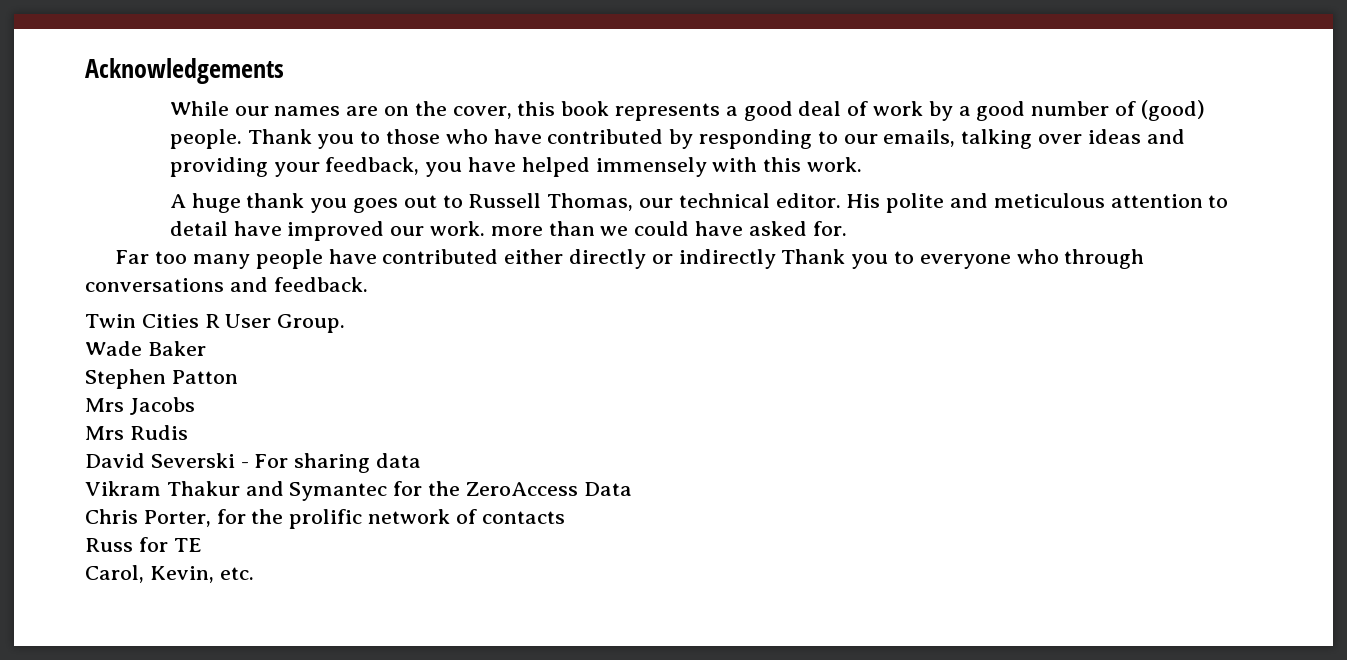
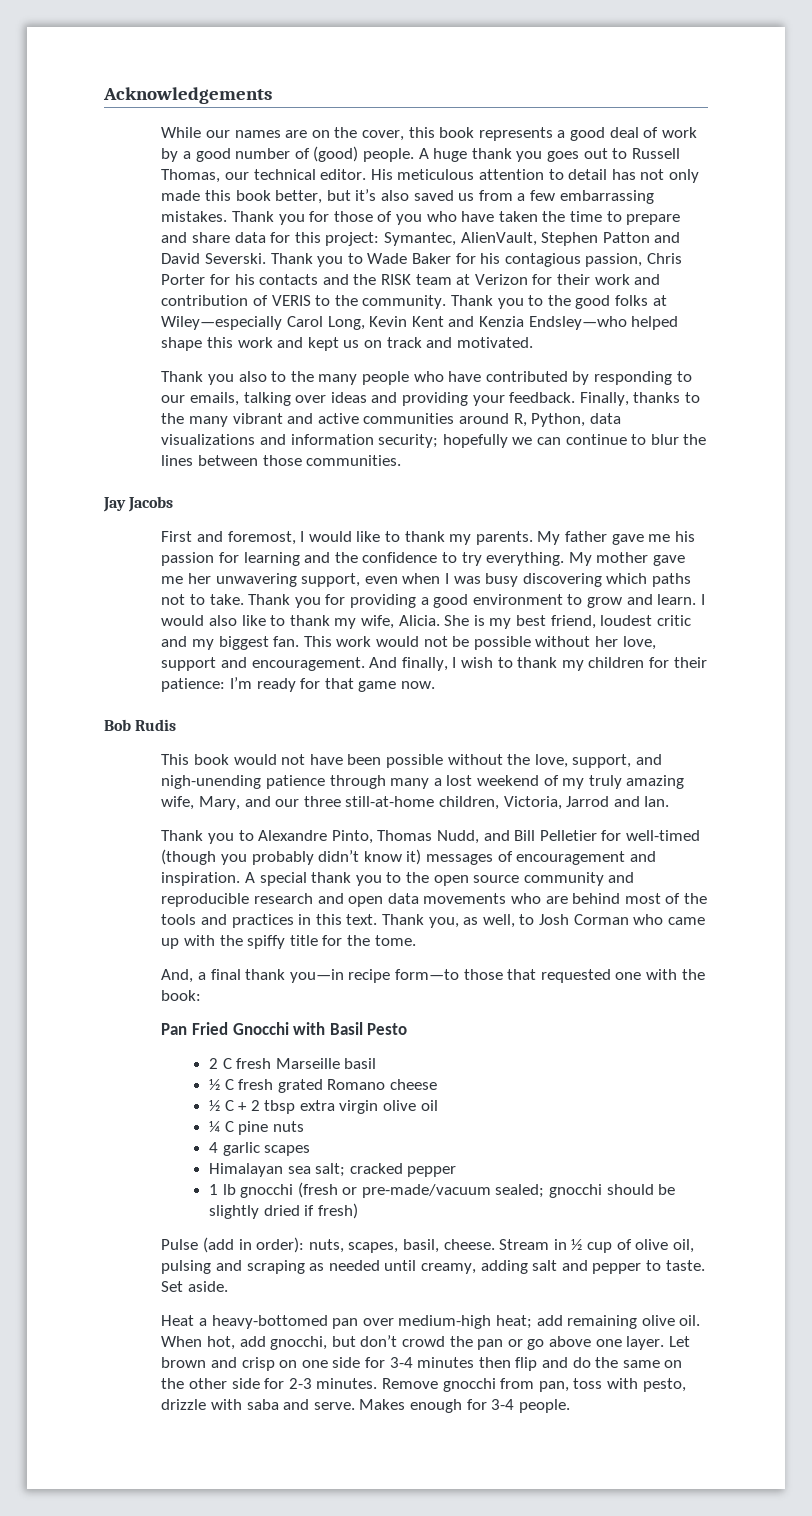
- Thank you to those who have contributed by responding to our emails, talking over ideas and providing your feedback, you have helped immensely with this work.
- A huge thank you goes out to Russell Thomas, our technical editor. His polite and meticulous attention to detail have improved our work. more than we could have asked for.
- Far too many people have contributed either directly or indirectly Thank you to everyone who through conversations and feedback.
- Twin Cities R User Group.
- Wade Baker
- Stephen Patton
- Mrs Jacobs
- Mrs Rudis
- David Severski - For sharing data
- Vikram Thakur and Symantec for the ZeroAccess Data
- Chris Porter, for the prolific network of contacts
- Russ for TE
- Carol, Kevin, etc.
+ A huge thank you goes out to Russell Thomas, our technical editor. His meticulous attention to detail has not only made this book better, but it’s also saved us from a few embarrassing mistakes. Thank you for those of you who have taken the time to prepare and share data for this project: Symantec, AlienVault, Stephen Patton and David Severski. Thank you to Wade Baker for his contagious passion, Chris Porter for his contacts and the RISK team at Verizon for their work and contribution of VERIS to the community. Thank you to the good folks at Wiley—especially Carol Long, Kevin Kent and Kenzia Endsley—who helped shape this work and kept us on track and motivated.
+ Thank you also to the many people who have contributed by responding to our emails, talking over ideas and providing your feedback. Finally, thanks to the many vibrant and active communities around R, Python, data visualizations and information security; hopefully we can continue to blur the lines between those communities.
+ Jay Jacobs
+ First and foremost, I would like to thank my parents. My father gave me his passion for learning and the confidence to try everything. My mother gave me her unwavering support, even when I was busy discovering which paths not to take. Thank you for providing a good environment to grow and learn. I would also like to thank my wife, Alicia. She is my best friend, loudest critic and my biggest fan. This work would not be possible without her love, support and encouragement. And finally, I wish to thank my children for their patience: I’m ready for that game now.
+ Bob Rudis
+ This book would not have been possible without the love, support, and nigh-unending patience through many a lost weekend of my truly amazing wife, Mary, and our three still-at-home children, Victoria, Jarrod and Ian.
+ Thank you to Alexandre Pinto, Thomas Nudd, and Bill Pelletier for well-timed (though you probably didn’t know it) messages of encouragement and inspiration. A special thank you to the open source community and reproducible research and open data movements who are behind most of the tools and practices in this text. Thank you, as well, to Josh Corman who came up with the spiffy title for the tome.
+ And, a final thank you—in recipe form—to those that requested one with the book:
+ Pan Fried Gnocchi with Basil Pesto
+ 2 C fresh Marseille basil
+ ½ C fresh grated Romano cheese
+ ½ C + 2 tbsp extra virgin olive oil
+ ¼ C pine nuts
+ 4 garlic scapes
+ Himalayan sea salt; cracked pepper
+ 1 lb gnocchi (fresh or pre-made/vacuum sealed; gnocchi should be slightly dried if fresh)
+ Pulse (add in order): nuts, scapes, basil, cheese. Stream in ½ cup of olive oil, pulsing and scraping as needed until creamy, adding salt and pepper to taste. Set aside.
+ Heat a heavy-bottomed pan over medium-high heat; add remaining olive oil. When hot, add gnocchi, but don’t crowd the pan or go above one layer. Let brown and crisp on one side for 3-4 minutes then flip and do the same on the other side for 2-3 minutes. Remove gnocchi from pan, toss with pesto, drizzle with saba and serve. Makes enough for 3-4 people.

